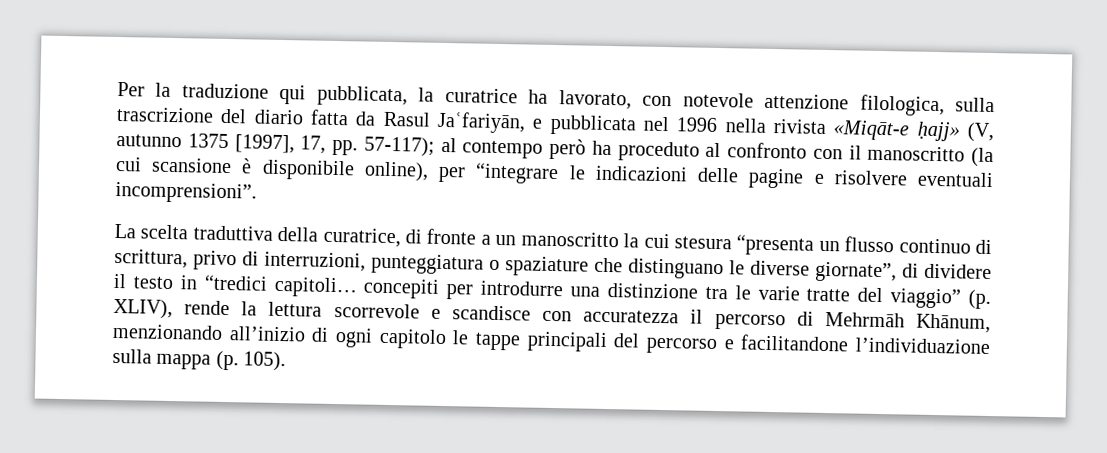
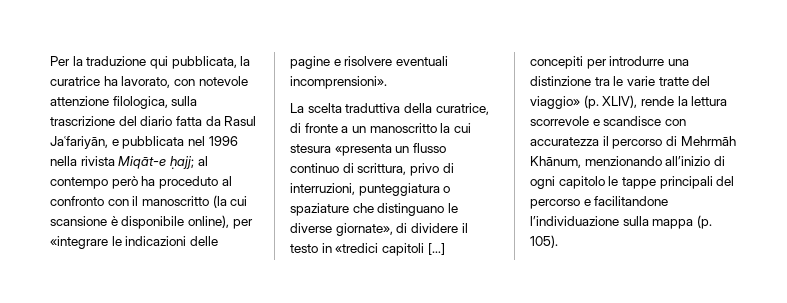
- Per la traduzione qui pubblicata, la curatrice ha lavorato, con notevole attenzione filologica, sulla trascrizione del diario fatta da Rasul Jaʿfariyān, e pubblicata nel 1996 nella rivista «Miqāt-e ḥajj» (V, autunno 1375 [1997], 17, pp. 57-117); al contempo però ha proceduto al confronto con il manoscritto (la cui scansione è disponibile online), per “integrare le indicazioni delle pagine e risolvere eventuali incomprensioni”.
+ Per la traduzione qui pubblicata, la curatrice ha lavorato, con notevole attenzione filologica, sulla trascrizione del diario fatta da Rasul Jaʿfariyān, e pubblicata nel 1996 nella rivista Miqāt-e ḥajj; al contempo però ha proceduto al confronto con il manoscritto (la cui scansione è disponibile online), per «integrare le indicazioni delle pagine e risolvere eventuali incomprensioni».
- La scelta traduttiva della curatrice, di fronte a un manoscritto la cui stesura “presenta un flusso continuo di scrittura, privo di interruzioni, punteggiatura o spaziature che distinguano le diverse giornate”, di dividere il testo in “tredici capitoli… concepiti per introdurre una distinzione tra le varie tratte del viaggio” (p. XLIV), rende la lettura scorrevole e scandisce con accuratezza il percorso di Mehrmāh Khānum, menzionando all’inizio di ogni capitolo le tappe principali del percorso e facilitandone l’individuazione sulla mappa (p. 105).
+ La scelta traduttiva della curatrice, di fronte a un manoscritto la cui stesura «presenta un flusso continuo di scrittura, privo di interruzioni, punteggiatura o spaziature che distinguano le diverse giornate», di dividere il testo in «tredici capitoli […] concepiti per introdurre una distinzione tra le varie tratte del viaggio» (p. XLIV), rende la lettura scorrevole e scandisce con accuratezza il percorso di Mehrmāh Khānum, menzionando all’inizio di ogni capitolo le tappe principali del percorso e facilitandone l’individuazione sulla mappa (p. 105).

